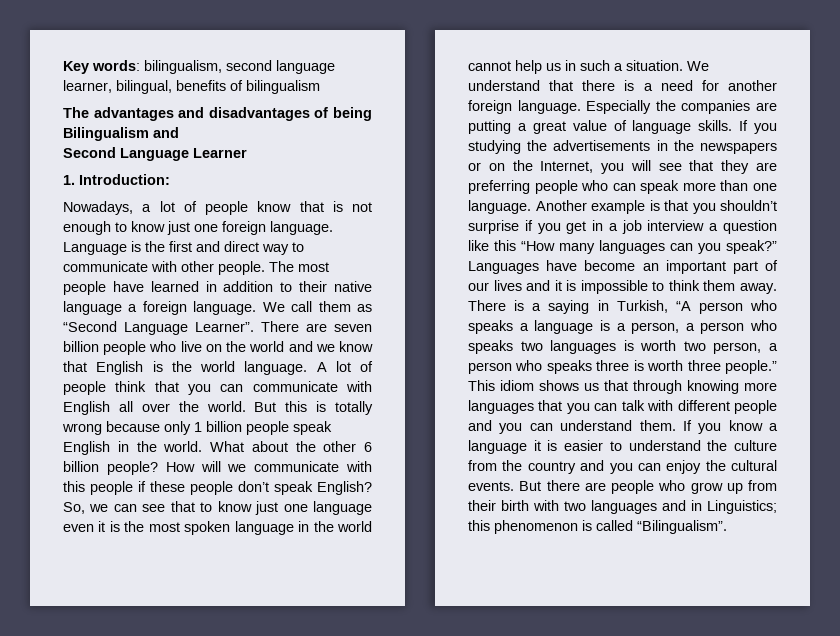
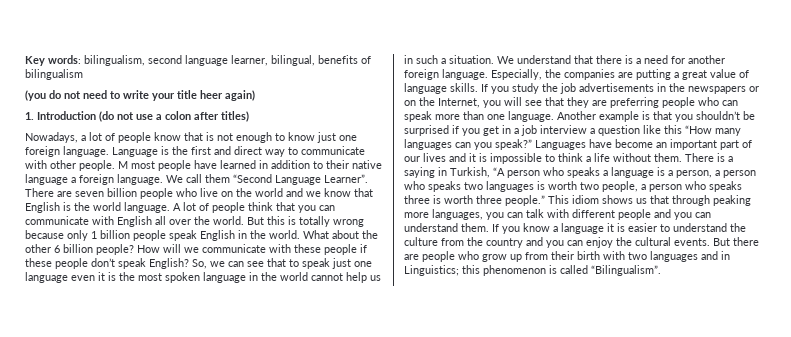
- The advantages and disadvantages of being Bilingualism and
- Second Language Learner
- 1. Introduction:
+ (you do not need to write your title heer again)
+ 1. Introduction (do not use a colon after titles)
- The most people have learned in addition to their native language a foreign language.
+ M most people have learned in addition to their native language a foreign language.
- We call them as “Second Language Learner”.
+ We call them “Second Language Learner”.
- How will we communicate with this people if these people don’t speak English?
+ How will we communicate with these people if these people don’t speak English?
- So, we can see that to know just one language even it is the most spoken language in the world cannot help us in such a situation.
+ So, we can see that to speak just one language even it is the most spoken language in the world cannot help us in such a situation.
- Especially the companies are putting a great value of language skills.
+ Especially, the companies are putting a great value of language skills.
- If you studying the advertisements in the newspapers or on the Internet, you will see that they are preferring people who can speak more than one language.
+ If you study the job advertisements in the newspapers or on the Internet, you will see that they are preferring people who can speak more than one language.
- Another example is that you shouldn’t surprise if you get in a job interview a question like this “How many languages can you speak?”
+ Another example is that you shouldn’t be surprised if you get in a job interview a question like this “How many languages can you speak?”
- Languages have become an important part of our lives and it is impossible to think them away.
+ Languages have become an important part of our lives and it is impossible to think a life without them.
- There is a saying in Turkish, “A person who speaks a language is a person, a person who speaks two languages is worth two person, a person who speaks three is worth three people.”
+ There is a saying in Turkish, “A person who speaks a language is a person, a person who speaks two languages is worth two people, a person who speaks three is worth three people.”
- This idiom shows us that through knowing more languages that you can talk with different people and you can understand them.
+ This idiom shows us that through peaking more languages, you can talk with different people and you can understand them.

